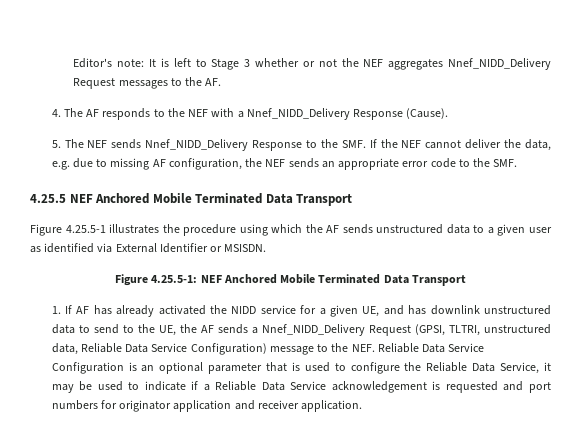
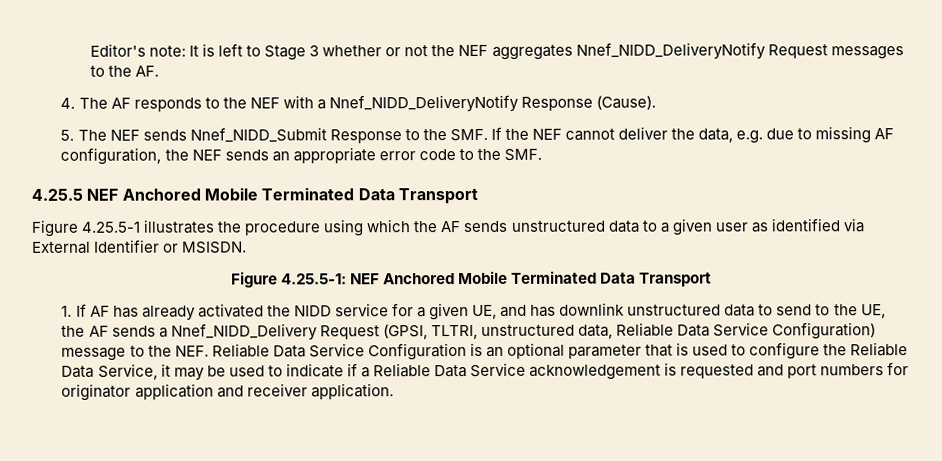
- Editor's note: It is left to Stage 3 whether or not the NEF aggregates Nnef_NIDD_Delivery Request messages to the AF.
+ Editor's note: It is left to Stage 3 whether or not the NEF aggregates Nnef_NIDD_DeliveryNotify Request messages to the AF.
- 4. The AF responds to the NEF with a Nnef_NIDD_Delivery Response (Cause).
+ 4. The AF responds to the NEF with a Nnef_NIDD_DeliveryNotify Response (Cause).
- 5. The NEF sends Nnef_NIDD_Delivery Response to the SMF. If the NEF cannot deliver the data, e.g. due to missing AF configuration, the NEF sends an appropriate error code to the SMF.
+ 5. The NEF sends Nnef_NIDD_Submit Response to the SMF. If the NEF cannot deliver the data, e.g. due to missing AF configuration, the NEF sends an appropriate error code to the SMF.

